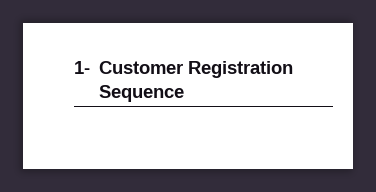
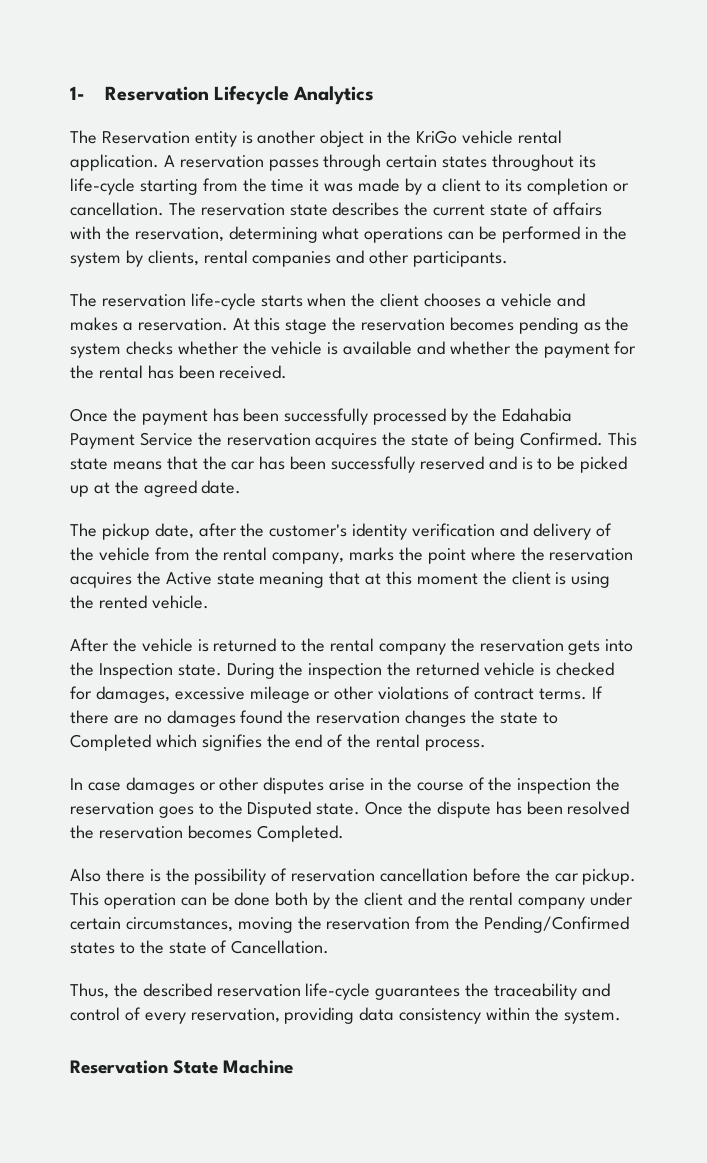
- 1- Customer Registration Sequence
+ 1- Reservation Lifecycle Analytics
+ The Reservation entity is another object in the KriGo vehicle rental application. A reservation passes through certain states throughout its life-cycle starting from the time it was made by a client to its completion or cancellation. The reservation state describes the current state of affairs with the reservation, determining what operations can be performed in the system by clients, rental companies and other participants.
+ The reservation life-cycle starts when the client chooses a vehicle and makes a reservation. At this stage the reservation becomes pending as the system checks whether the vehicle is available and whether the payment for the rental has been received.
+ Once the payment has been successfully processed by the Edahabia Payment Service the reservation acquires the state of being Confirmed. This state means that the car has been successfully reserved and is to be picked up at the agreed date.
+ The pickup date, after the customer's identity verification and delivery of the vehicle from the rental company, marks the point where the reservation acquires the Active state meaning that at this moment the client is using the rented vehicle.
+ After the vehicle is returned to the rental company the reservation gets into the Inspection state. During the inspection the returned vehicle is checked for damages, excessive mileage or other violations of contract terms. If there are no damages found the reservation changes the state to Completed which signifies the end of the rental process.
+ In case damages or other disputes arise in the course of the inspection the reservation goes to the Disputed state. Once the dispute has been resolved the reservation becomes Completed.
+ Also there is the possibility of reservation cancellation before the car pickup. This operation can be done both by the client and the rental company under certain circumstances, moving the reservation from the Pending/Confirmed states to the state of Cancellation.
+ Thus, the described reservation life-cycle guarantees the traceability and control of every reservation, providing data consistency within the system.
+ Reservation State Machine

